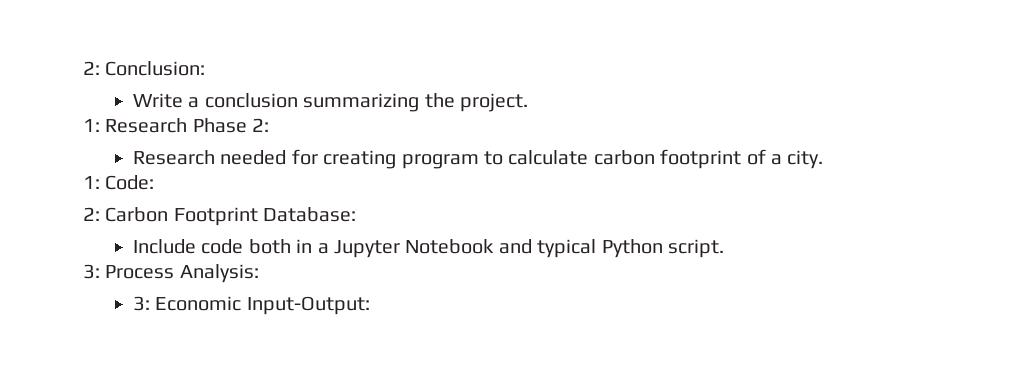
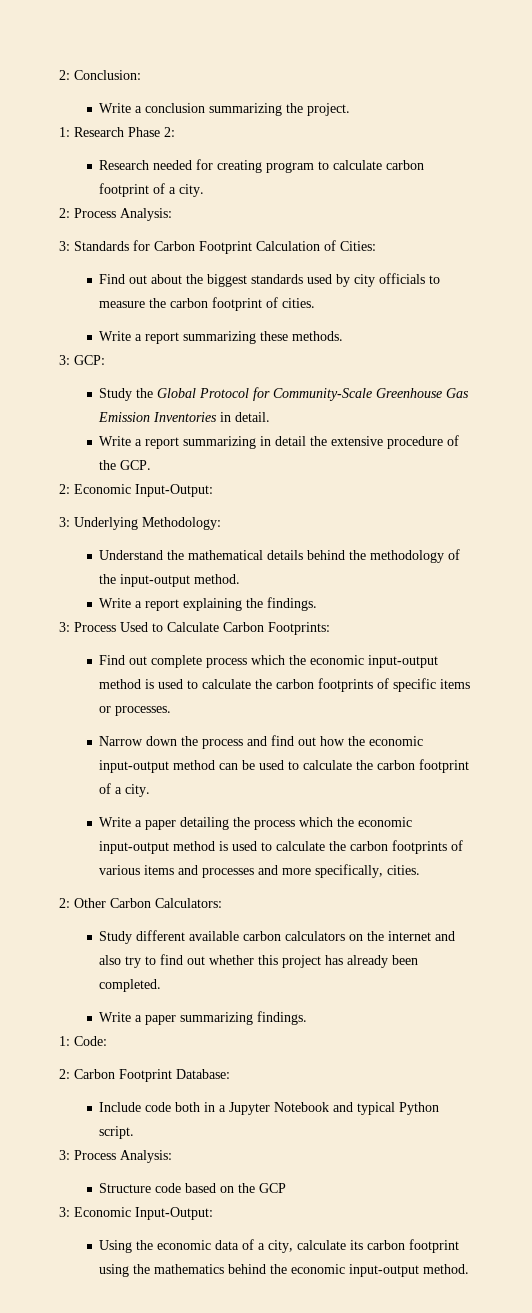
+ 2: Process Analysis:
+ 3: Standards for Carbon Footprint Calculation of Cities:
+ Find out about the biggest standards used by city officials to measure the carbon footprint of cities.
+ Write a report summarizing these methods.
+ 3: GCP:
+ Study the Global Protocol for Community-Scale Greenhouse Gas Emission Inventories in detail.
+ Write a report summarizing in detail the extensive procedure of the GCP.
+ 2: Economic Input-Output:
+ 3: Underlying Methodology:
+ Understand the mathematical details behind the methodology of the input-output method.
+ Write a report explaining the findings.
+ 3: Process Used to Calculate Carbon Footprints:
+ Find out complete process which the economic input-output method is used to calculate the carbon footprints of specific items or processes.
+ Narrow down the process and find out how the economic input-output method can be used to calculate the carbon footprint of a city.
+ Write a paper detailing the process which the economic input-output method is used to calculate the carbon footprints of various items and processes and more specifically, cities.
+ 2: Other Carbon Calculators:
+ Study different available carbon calculators on the internet and also try to find out whether this project has already been completed.
+ Write a paper summarizing findings.
+ Structure code based on the GCP
  3: Economic Input-Output:
+ Using the economic data of a city, calculate its carbon footprint using the mathematics behind the economic input-output method.

